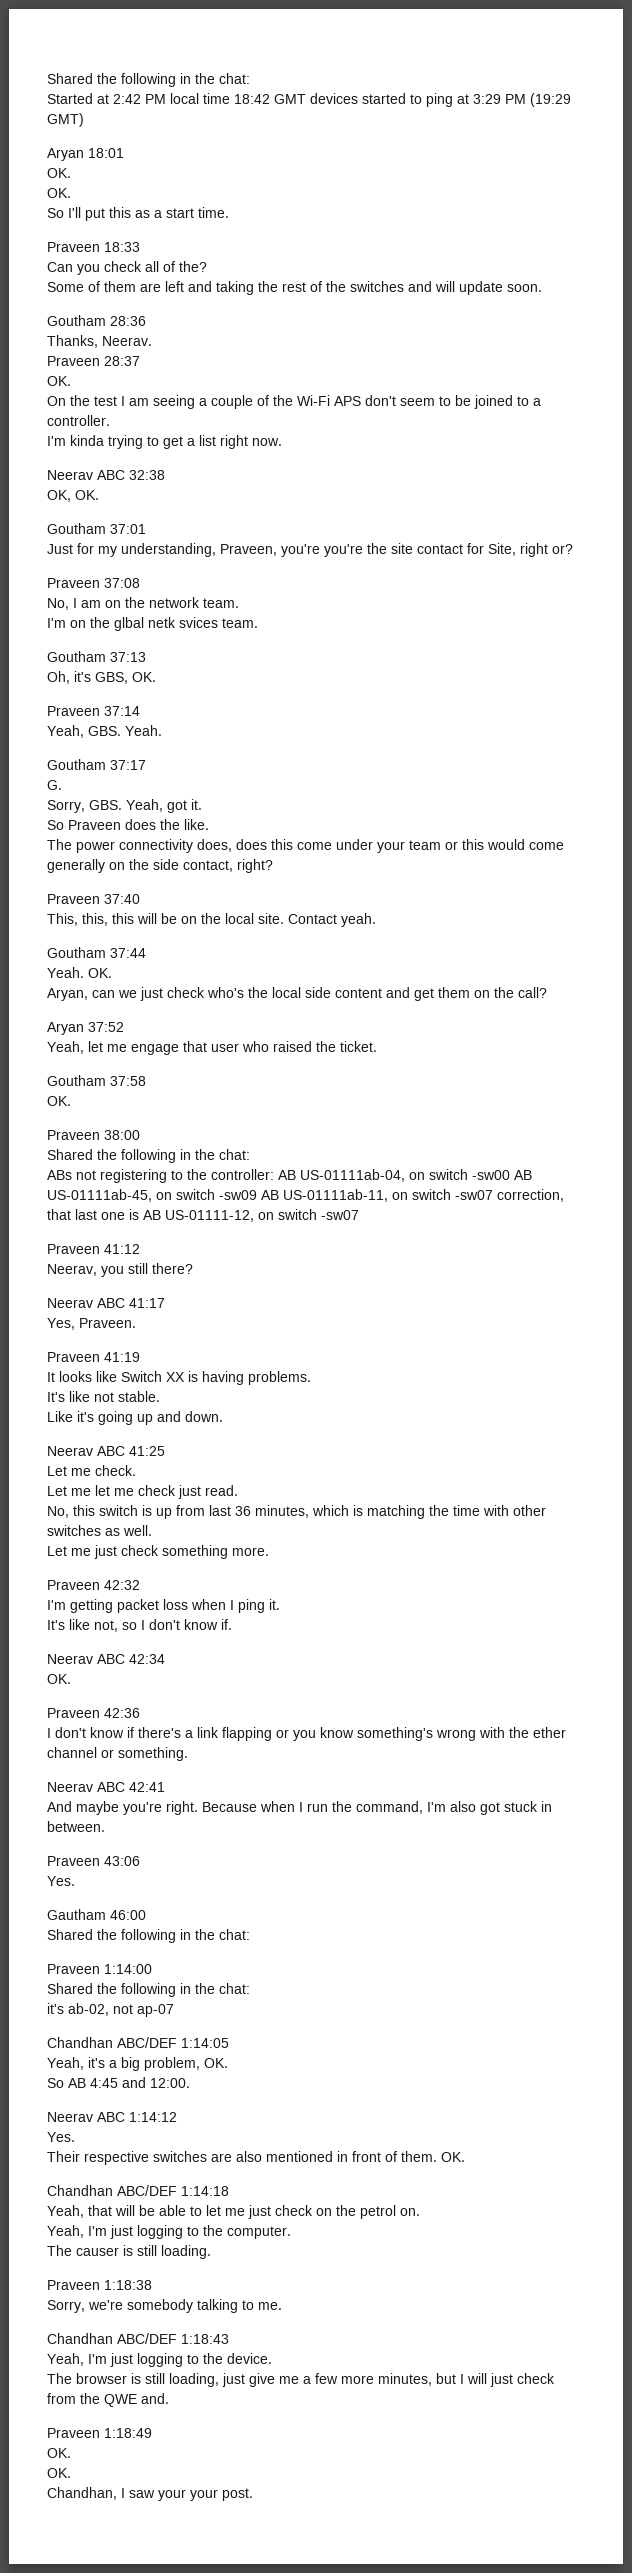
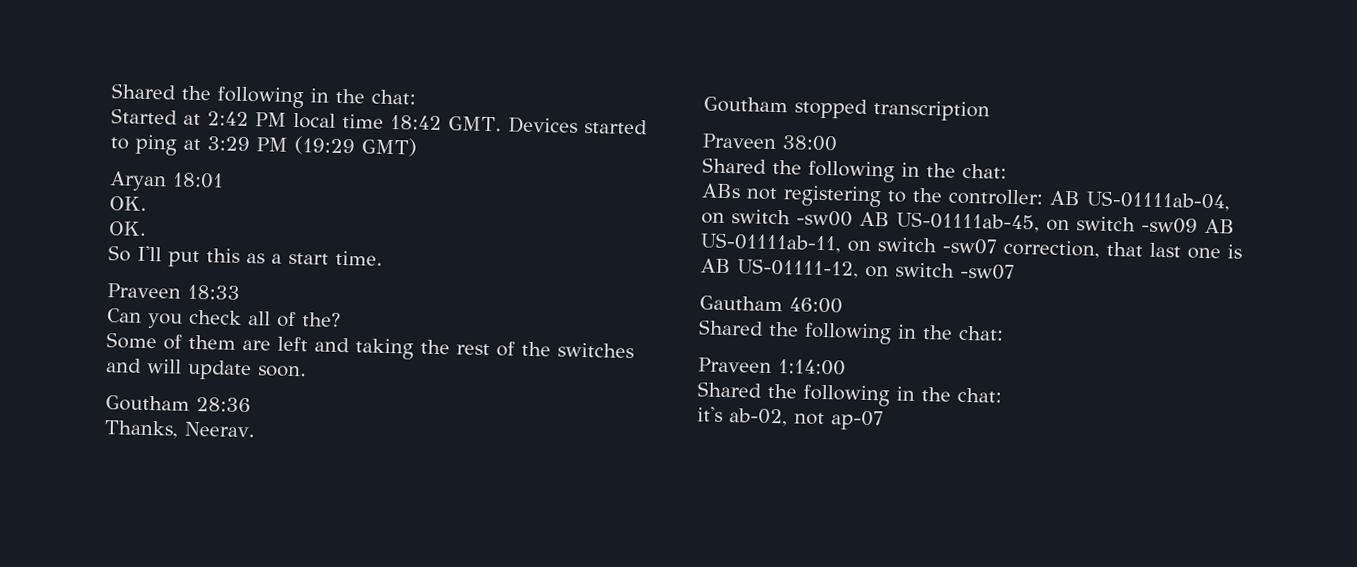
- Started at 2:42 PM local time 18:42 GMT devices started to ping at 3:29 PM (19:29 GMT)
+ Started at 2:42 PM local time 18:42 GMT. Devices started to ping at 3:29 PM (19:29 GMT)
- Praveen 28:37
- OK.
- On the test I am seeing a couple of the Wi-Fi APS don't seem to be joined to a controller.
- I'm kinda trying to get a list right now.
- Neerav ABC 32:38
- OK, OK.
- Goutham 37:01
- Just for my understanding, Praveen, you're you're the site contact for Site, right or?
- Praveen 37:08
- No, I am on the network team.
- I'm on the glbal netk svices team.
- Goutham 37:13
- Oh, it's GBS, OK.
- Praveen 37:14
- Yeah, GBS. Yeah.
- Goutham 37:17
- G.
- Sorry, GBS. Yeah, got it.
- So Praveen does the like.
- The power connectivity does, does this come under your team or this would come generally on the side contact, right?
- Praveen 37:40
- This, this, this will be on the local site. Contact yeah.
- Goutham 37:44
- Yeah. OK.
- Aryan, can we just check who's the local side content and get them on the call?
- Aryan 37:52
- Yeah, let me engage that user who raised the ticket.
- Goutham 37:58
- OK.
+ Goutham stopped transcription
- Praveen 41:12
- Neerav, you still there?
- Neerav ABC 41:17
- Yes, Praveen.
- Praveen 41:19
- It looks like Switch XX is having problems.
- It's like not stable.
- Like it's going up and down.
- Neerav ABC 41:25
- Let me check.
- Let me let me check just read.
- No, this switch is up from last 36 minutes, which is matching the time with other switches as well.
- Let me just check something more.
- Praveen 42:32
- I'm getting packet loss when I ping it.
- It's like not, so I don't know if.
- Neerav ABC 42:34
- OK.
- Praveen 42:36
- I don't know if there's a link flapping or you know something's wrong with the ether channel or something.
- Neerav ABC 42:41
- And maybe you're right. Because when I run the command, I'm also got stuck in between.
- Praveen 43:06
- Yes.
- Chandhan ABC/DEF 1:14:05
- Yeah, it's a big problem, OK.
- So AB 4:45 and 12:00.
- Neerav ABC 1:14:12
- Yes.
- Their respective switches are also mentioned in front of them. OK.
- Chandhan ABC/DEF 1:14:18
- Yeah, that will be able to let me just check on the petrol on.
- Yeah, I'm just logging to the computer.
- The causer is still loading.
- Praveen 1:18:38
- Sorry, we're somebody talking to me.
- Chandhan ABC/DEF 1:18:43
- Yeah, I'm just logging to the device.
- The browser is still loading, just give me a few more minutes, but I will just check from the QWE and.
- Praveen 1:18:49
- OK.
- OK.
- Chandhan, I saw your your post.

